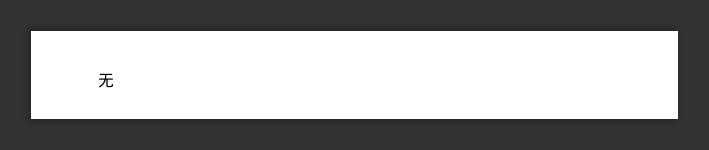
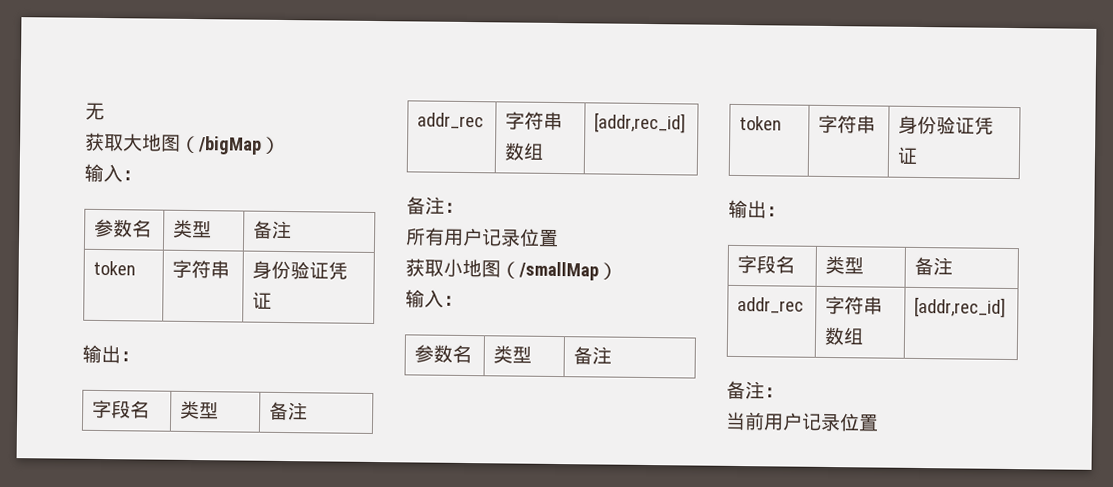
+ 获取大地图（/bigMap）
+ 输入：
+ 参数名 | 类型 | 备注
+ token | 字符串 | 身份验证凭证
+ 输出：
+ 字段名 | 类型 | 备注
+ addr_rec | 字符串数组 | [addr,rec_id]
+ 备注：
+ 所有用户记录位置
+ 获取小地图（/smallMap）
+ 输入：
+ 参数名 | 类型 | 备注
+ token | 字符串 | 身份验证凭证
+ 输出：
+ 字段名 | 类型 | 备注
+ addr_rec | 字符串数组 | [addr,rec_id]
+ 备注：
+ 当前用户记录位置

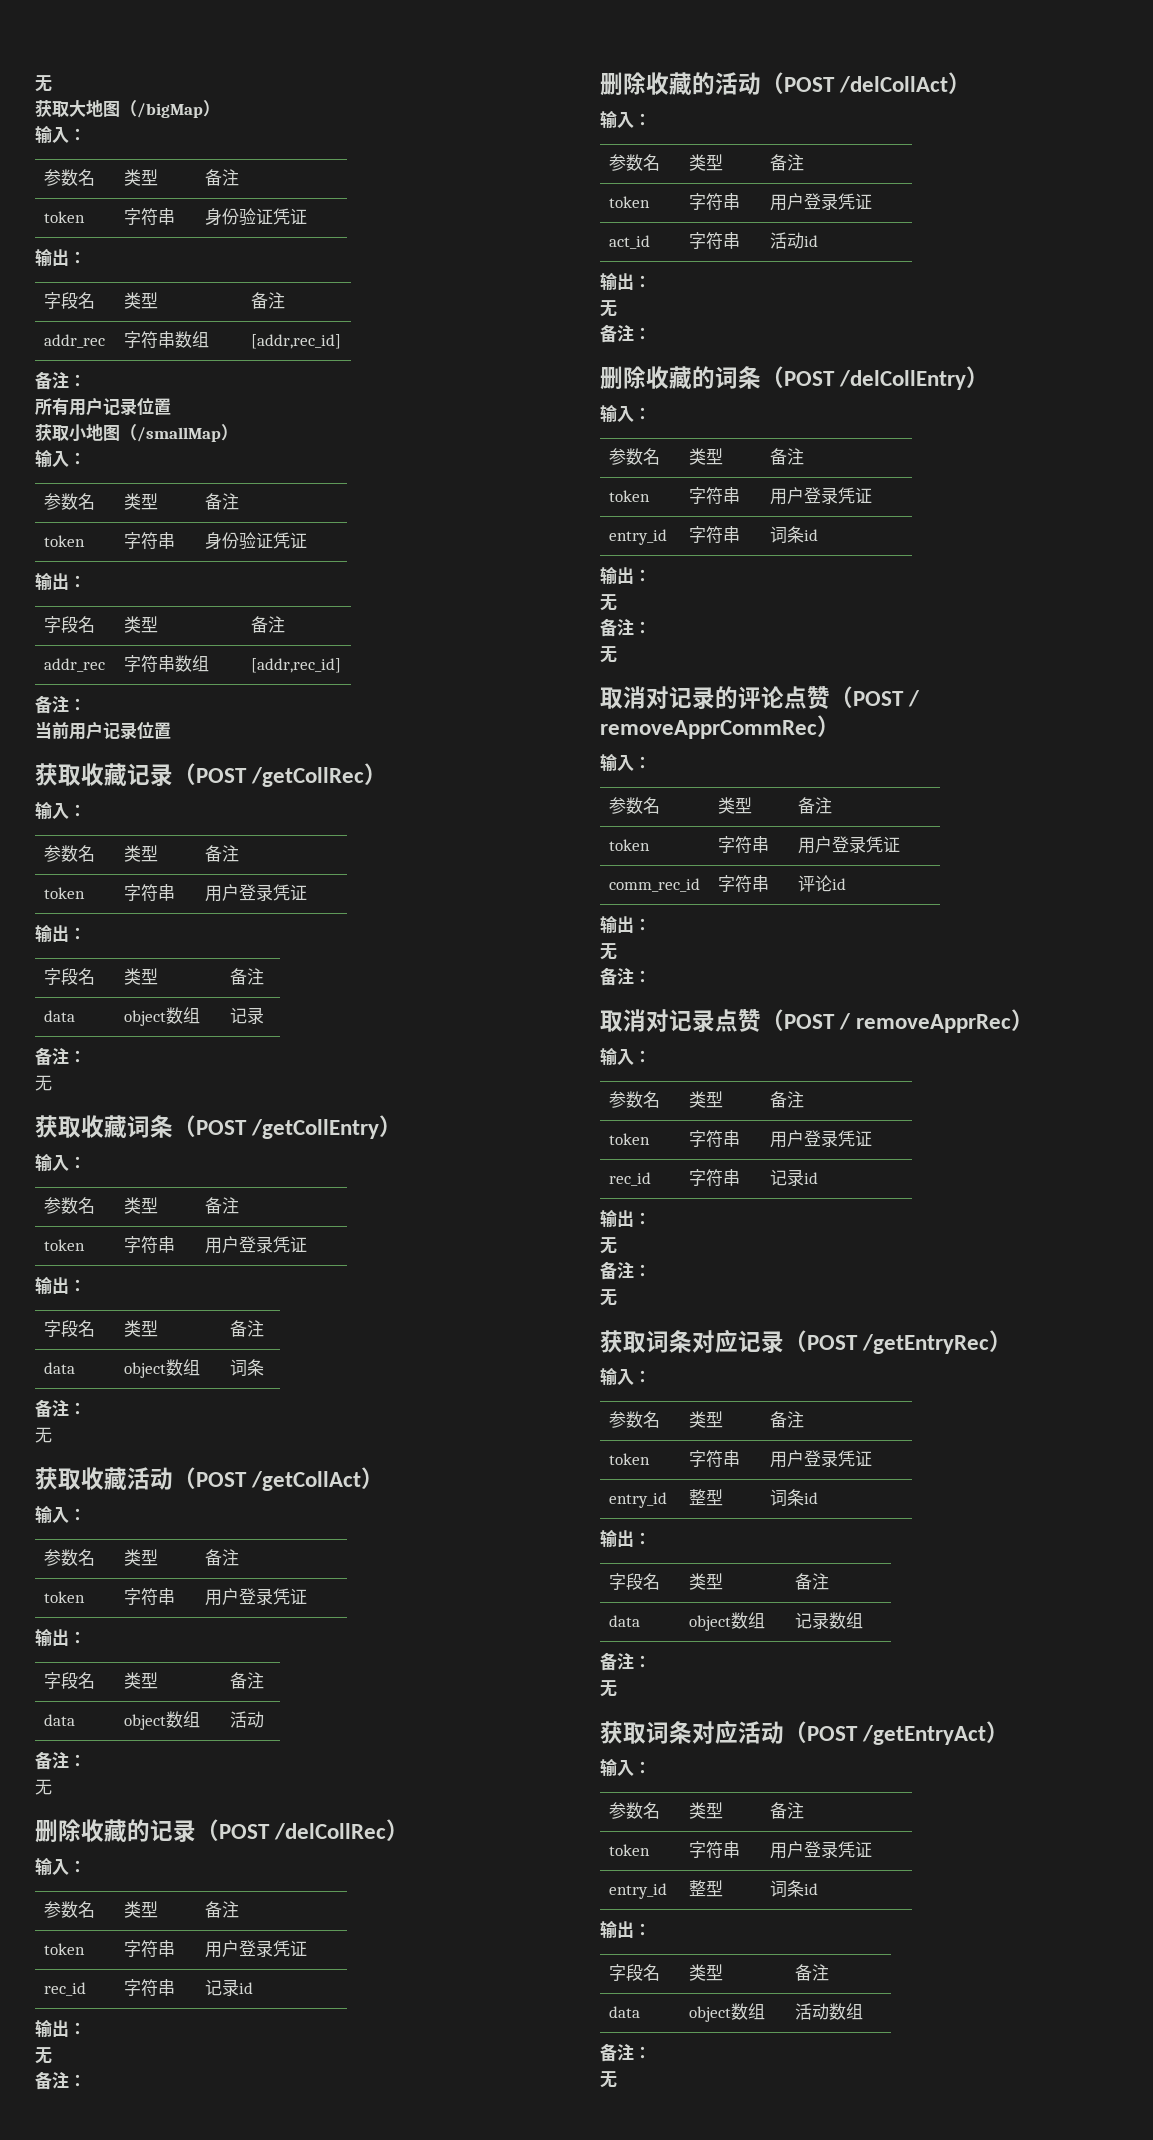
+ 获取收藏记录（POST /getCollRec）
+ 输入：
+ 参数名 | 类型 | 备注
+ token | 字符串 | 用户登录凭证
+ 输出：
+ 字段名 | 类型 | 备注
+ data | object数组 | 记录
+ 备注：
+ 无
+ 获取收藏词条（POST /getCollEntry）
+ 输入：
+ 参数名 | 类型 | 备注
+ token | 字符串 | 用户登录凭证
+ 输出：
+ 字段名 | 类型 | 备注
+ data | object数组 | 词条
+ 备注：
+ 无
+ 获取收藏活动（POST /getCollAct）
+ 输入：
+ 参数名 | 类型 | 备注
+ token | 字符串 | 用户登录凭证
+ 输出：
+ 字段名 | 类型 | 备注
+ data | object数组 | 活动
+ 备注：
+ 无
+ 删除收藏的记录（POST /delCollRec）
+ 输入：
+ 参数名 | 类型 | 备注
+ token | 字符串 | 用户登录凭证
+ rec_id | 字符串 | 记录id
+ 输出：
+ 无
+ 备注：
+ 删除收藏的活动（POST /delCollAct）
+ 输入：
+ 参数名 | 类型 | 备注
+ token | 字符串 | 用户登录凭证
+ act_id | 字符串 | 活动id
+ 输出：
+ 无
+ 备注：
+ 删除收藏的词条（POST /delCollEntry）
+ 输入：
+ 参数名 | 类型 | 备注
+ token | 字符串 | 用户登录凭证
+ entry_id | 字符串 | 词条id
+ 输出：
+ 无
+ 备注：
+ 无
+ 取消对记录的评论点赞（POST / removeApprCommRec）
+ 输入：
+ 参数名 | 类型 | 备注
+ token | 字符串 | 用户登录凭证
+ comm_rec_id | 字符串 | 评论id
+ 输出：
+ 无
+ 备注：
+ 取消对记录点赞（POST / removeApprRec）
+ 输入：
+ 参数名 | 类型 | 备注
+ token | 字符串 | 用户登录凭证
+ rec_id | 字符串 | 记录id
+ 输出：
+ 无
+ 备注：
+ 无
+ 获取词条对应记录（POST /getEntryRec）
+ 输入：
+ 参数名 | 类型 | 备注
+ token | 字符串 | 用户登录凭证
+ entry_id | 整型 | 词条id
+ 输出：
+ 字段名 | 类型 | 备注
+ data | object数组 | 记录数组
+ 备注：
+ 无
+ 获取词条对应活动（POST /getEntryAct）
+ 输入：
+ 参数名 | 类型 | 备注
+ token | 字符串 | 用户登录凭证
+ entry_id | 整型 | 词条id
+ 输出：
+ 字段名 | 类型 | 备注
+ data | object数组 | 活动数组
+ 备注：
+ 无

